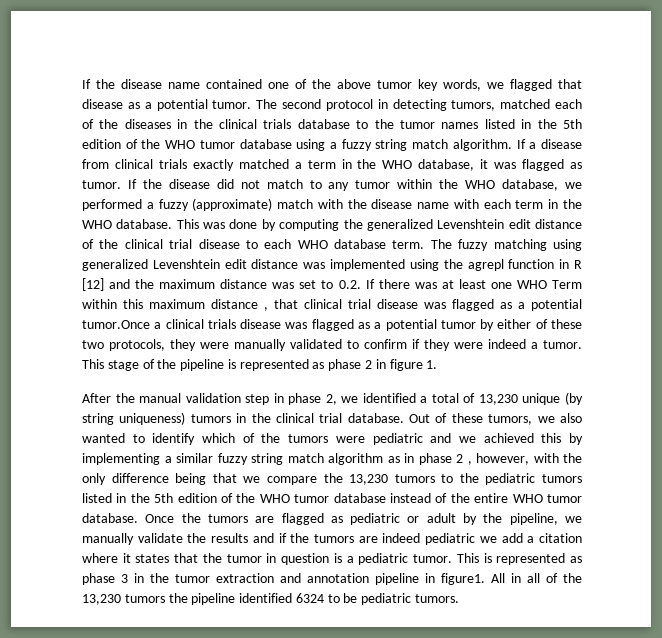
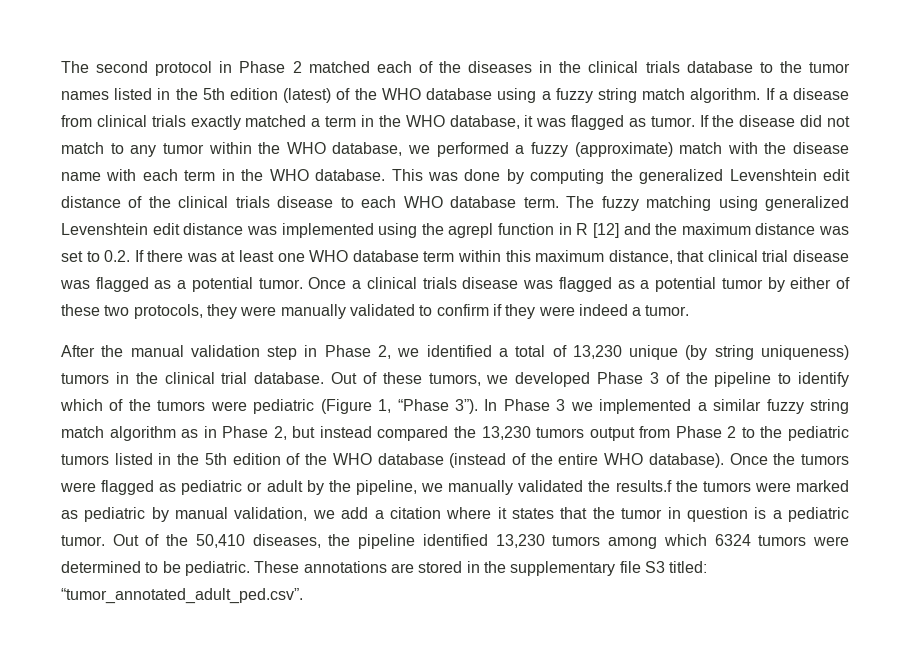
- If the disease name contained one of the above tumor key words, we flagged that disease as a potential tumor. The second protocol in detecting tumors, matched each of the diseases in the clinical trials database to the tumor names listed in the 5th edition of the WHO tumor database using a fuzzy string match algorithm.
+ The second protocol in Phase 2 matched each of the diseases in the clinical trials database to the tumor names listed in the 5th edition (latest) of the WHO database using a fuzzy string match algorithm.
- This was done by computing the generalized Levenshtein edit distance of the clinical trial disease to each WHO database term.
+ This was done by computing the generalized Levenshtein edit distance of the clinical trials disease to each WHO database term.
- The fuzzy matching using generalized Levenshtein edit distance was implemented using the agrepl function in R [12] and the maximum distance was set to 0.2. If there was at least one WHO Term within this maximum distance , that clinical trial disease was flagged as a potential tumor.Once a clinical trials disease was flagged as a potential tumor by either of these two protocols, they were manually validated to confirm if they were indeed a tumor. This stage of the pipeline is represented as phase 2 in figure 1.
+ The fuzzy matching using generalized Levenshtein edit distance was implemented using the agrepl function in R [12] and the maximum distance was set to 0.2. If there was at least one WHO database term within this maximum distance, that clinical trial disease was flagged as a potential tumor. Once a clinical trials disease was flagged as a potential tumor by either of these two protocols, they were manually validated to confirm if they were indeed a tumor.
- After the manual validation step in phase 2, we identified a total of 13,230 unique (by string uniqueness) tumors in the clinical trial database.
+ After the manual validation step in Phase 2, we identified a total of 13,230 unique (by string uniqueness) tumors in the clinical trial database.
- Out of these tumors, we also wanted to identify which of the tumors were pediatric and we achieved this by implementing a similar fuzzy string match algorithm as in phase 2 , however, with the only difference being that we compare the 13,230 tumors to the pediatric tumors listed in the 5th edition of the WHO tumor database instead of the entire WHO tumor database.
+ Out of these tumors, we developed Phase 3 of the pipeline to identify which of the tumors were pediatric (Figure 1, “Phase 3”). In Phase 3 we implemented a similar fuzzy string match algorithm as in Phase 2, but instead compared the 13,230 tumors output from Phase 2 to the pediatric tumors listed in the 5th edition of the WHO database (instead of the entire WHO database).
- Once the tumors are flagged as pediatric or adult by the pipeline, we manually validate the results and if the tumors are indeed pediatric we add a citation where it states that the tumor in question is a pediatric tumor.
+ Once the tumors were flagged as pediatric or adult by the pipeline, we manually validated the results.f the tumors were marked as pediatric by manual validation, we add a citation where it states that the tumor in question is a pediatric tumor.
- This is represented as phase 3 in the tumor extraction and annotation pipeline in figure1. All in all of the 13,230 tumors the pipeline identified 6324 to be pediatric tumors.
+ Out of the 50,410 diseases, the pipeline identified 13,230 tumors among which 6324 tumors were determined to be pediatric. These annotations are stored in the supplementary file S3 titled: “tumor_annotated_adult_ped.csv”.

